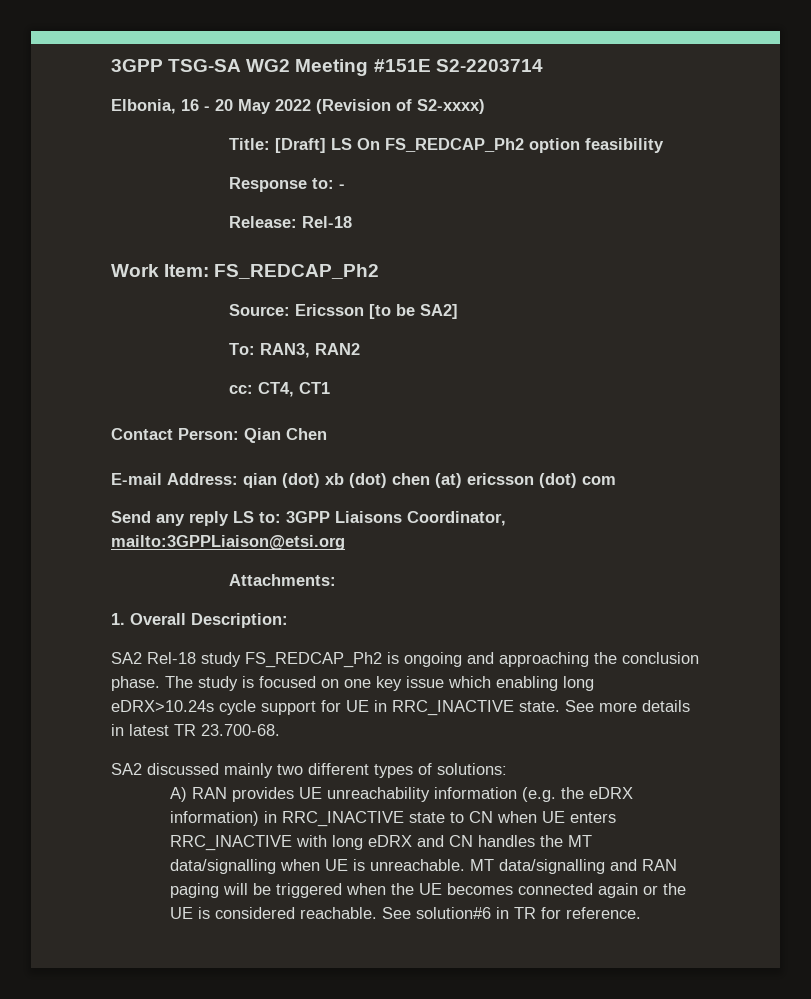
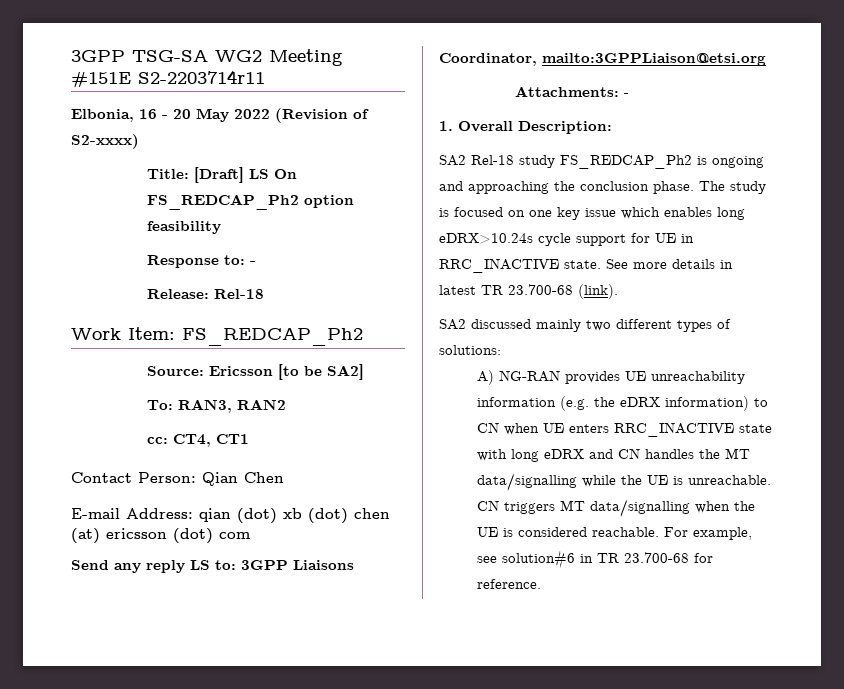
- 3GPP TSG-SA WG2 Meeting #151E S2-2203714
+ 3GPP TSG-SA WG2 Meeting #151E S2-2203714r11
- Attachments:
+ Attachments: -
- The study is focused on one key issue which enabling long eDRX>10.24s cycle support for UE in RRC_INACTIVE state.
+ The study is focused on one key issue which enables long eDRX>10.24s cycle support for UE in RRC_INACTIVE state.
- See more details in latest TR 23.700-68.
+ See more details in latest TR 23.700-68 (link).
- A) RAN provides UE unreachability information (e.g. the eDRX information) in RRC_INACTIVE state to CN when UE enters RRC_INACTIVE with long eDRX and CN handles the MT data/signalling when UE is unreachable.
+ A) NG-RAN provides UE unreachability information (e.g. the eDRX information) to CN when UE enters RRC_INACTIVE state with long eDRX and CN handles the MT data/signalling while the UE is unreachable.
- MT data/signalling and RAN paging will be triggered when the UE becomes connected again or the UE is considered reachable. See solution#6 in TR for reference.
+ CN triggers MT data/signalling when the UE is considered reachable. For example, see solution#6 in TR 23.700-68 for reference.

